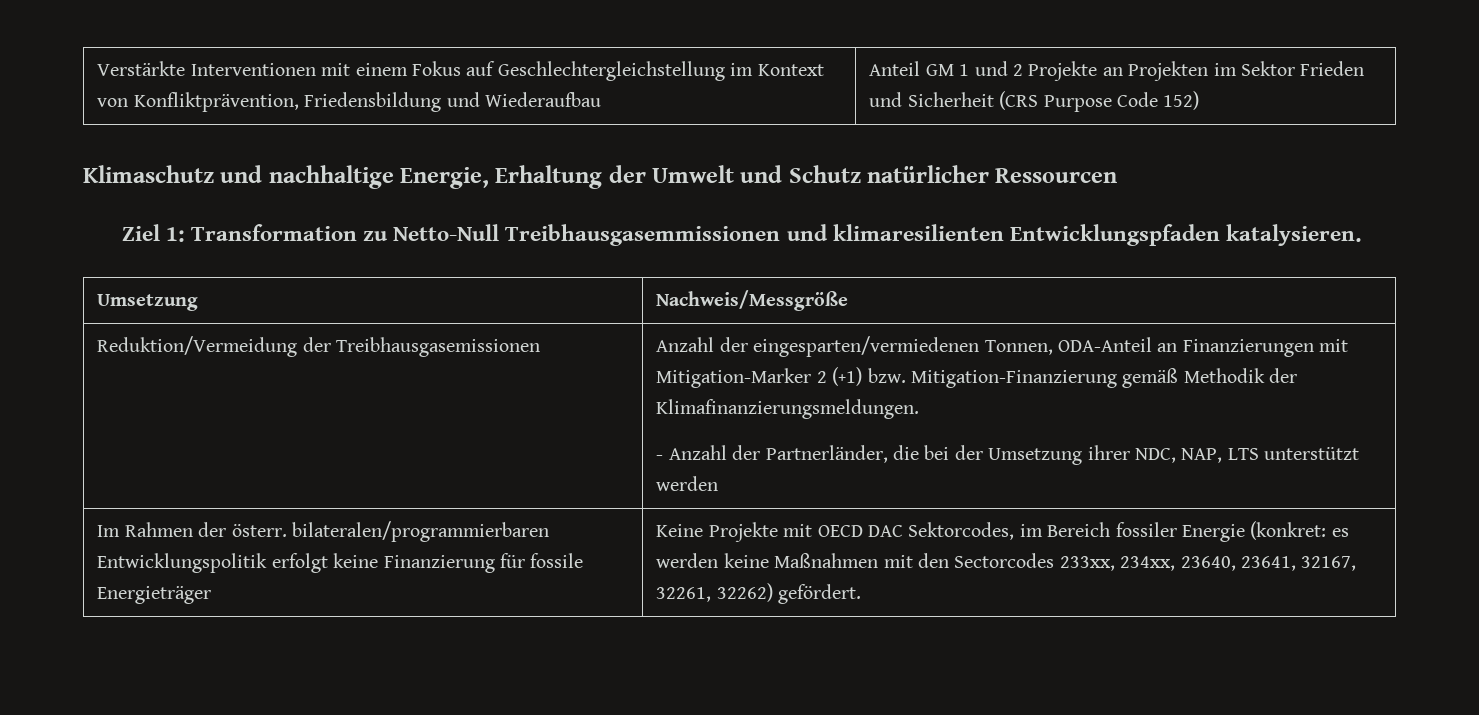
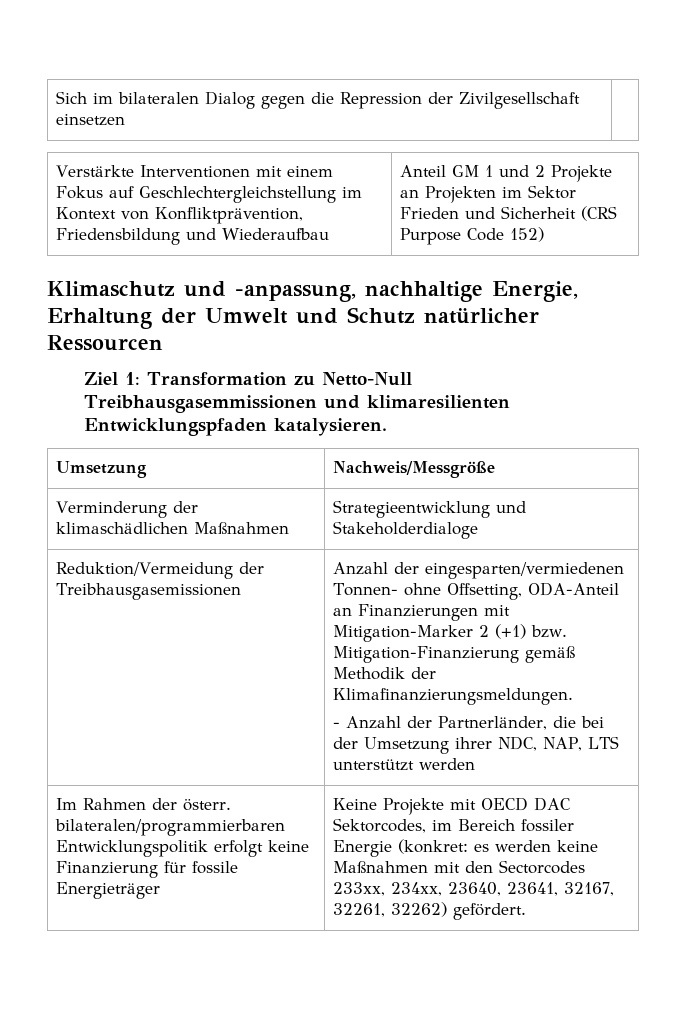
+ Sich im bilateralen Dialog gegen die Repression der Zivilgesellschaft einsetzen |
- Klimaschutz und nachhaltige Energie, Erhaltung der Umwelt und Schutz natürlicher Ressourcen
+ Klimaschutz und -anpassung, nachhaltige Energie, Erhaltung der Umwelt und Schutz natürlicher Ressourcen
+ Verminderung der klimaschädlichen Maßnahmen | Strategieentwicklung und Stakeholderdialoge
- Reduktion/Vermeidung der Treibhausgasemissionen | Anzahl der eingesparten/vermiedenen Tonnen, ODA-Anteil an Finanzierungen mit Mitigation-Marker 2 (+1) bzw. Mitigation-Finanzierung gemäß Methodik der Klimafinanzierungsmeldungen.
+ Reduktion/Vermeidung der Treibhausgasemissionen | Anzahl der eingesparten/vermiedenen Tonnen- ohne Offsetting, ODA-Anteil an Finanzierungen mit Mitigation-Marker 2 (+1) bzw. Mitigation-Finanzierung gemäß Methodik der Klimafinanzierungsmeldungen.

